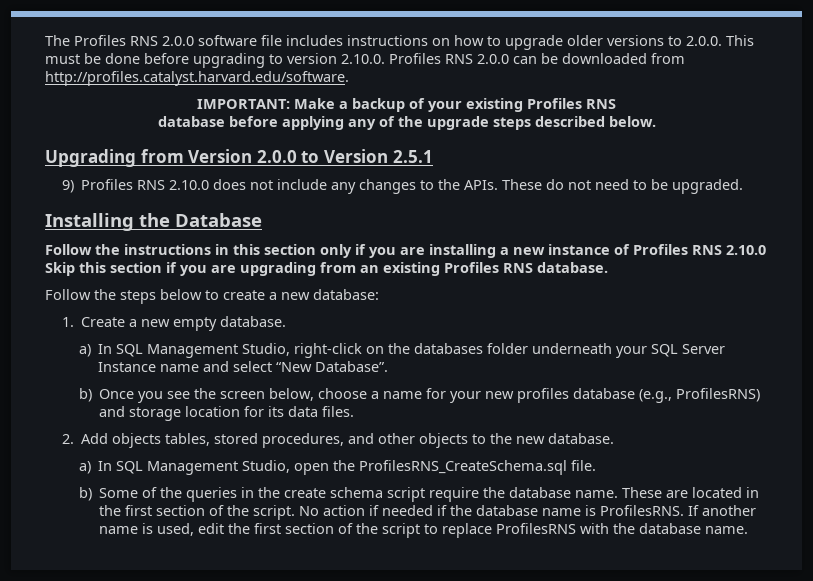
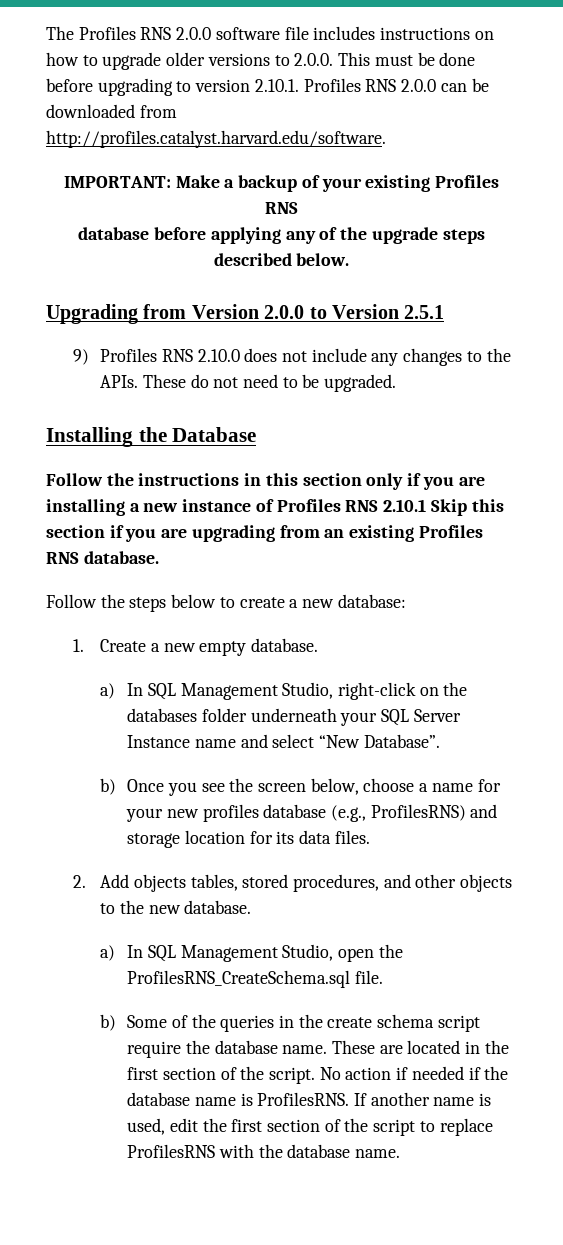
- The Profiles RNS 2.0.0 software file includes instructions on how to upgrade older versions to 2.0.0. This must be done before upgrading to version 2.10.0. Profiles RNS 2.0.0 can be downloaded from http://profiles.catalyst.harvard.edu/software.
+ The Profiles RNS 2.0.0 software file includes instructions on how to upgrade older versions to 2.0.0. This must be done before upgrading to version 2.10.1. Profiles RNS 2.0.0 can be downloaded from http://profiles.catalyst.harvard.edu/software.
- Follow the instructions in this section only if you are installing a new instance of Profiles RNS 2.10.0 Skip this section if you are upgrading from an existing Profiles RNS database.
+ Follow the instructions in this section only if you are installing a new instance of Profiles RNS 2.10.1 Skip this section if you are upgrading from an existing Profiles RNS database.

